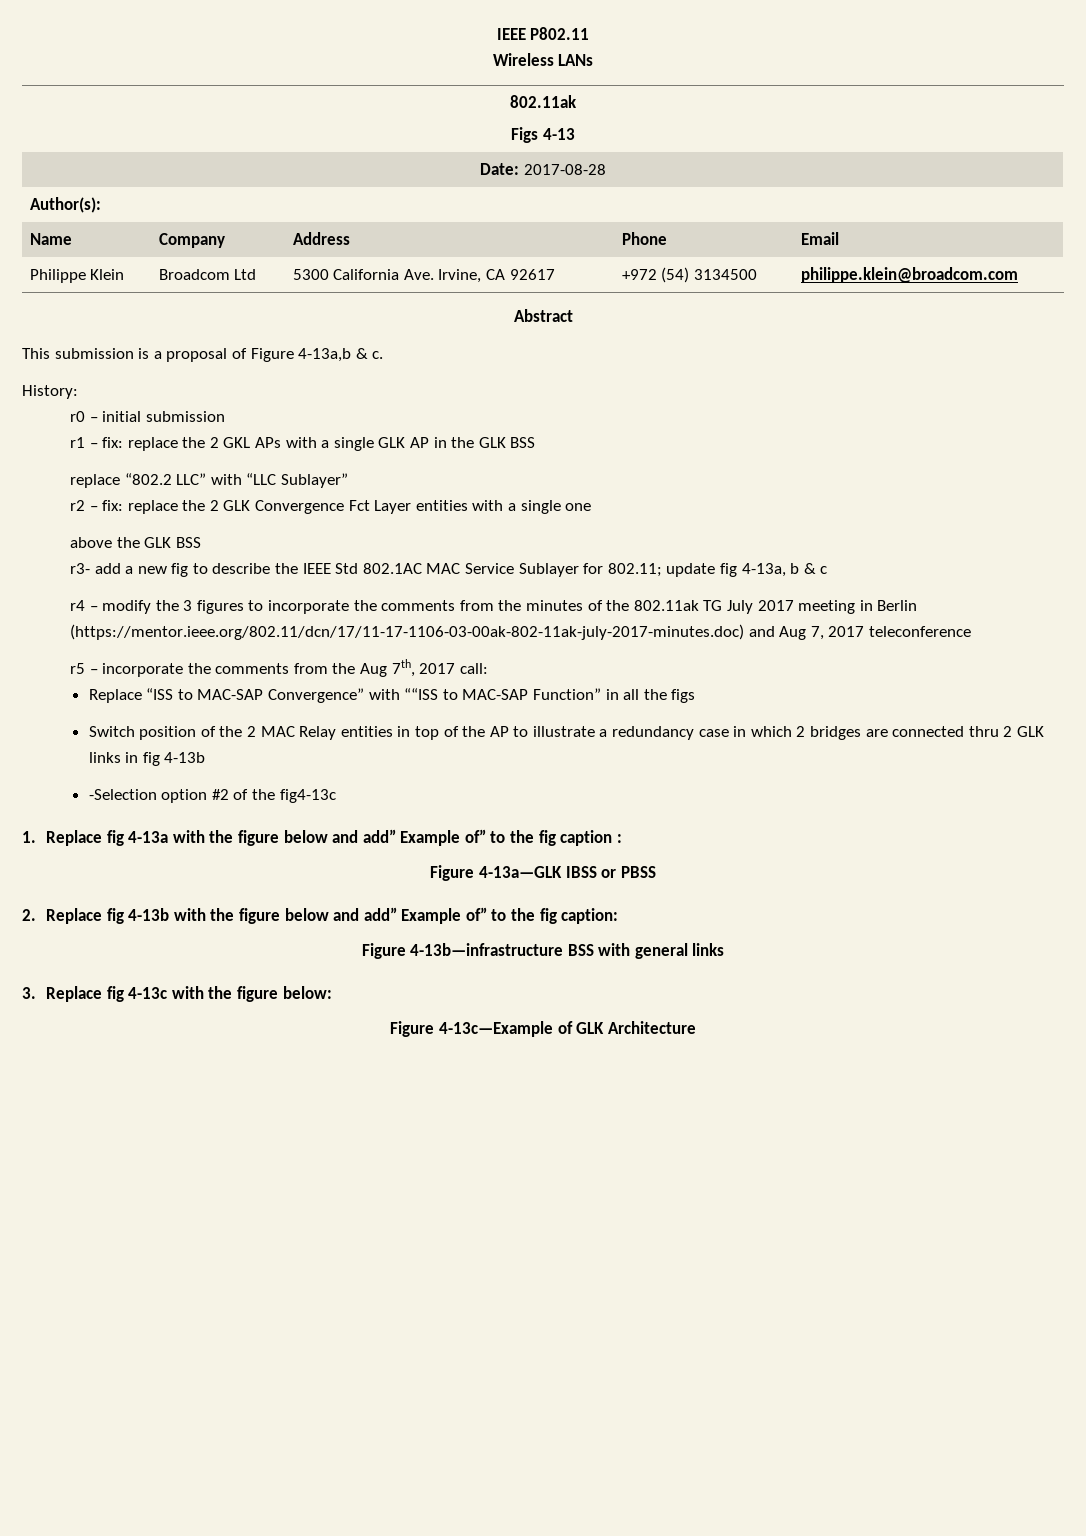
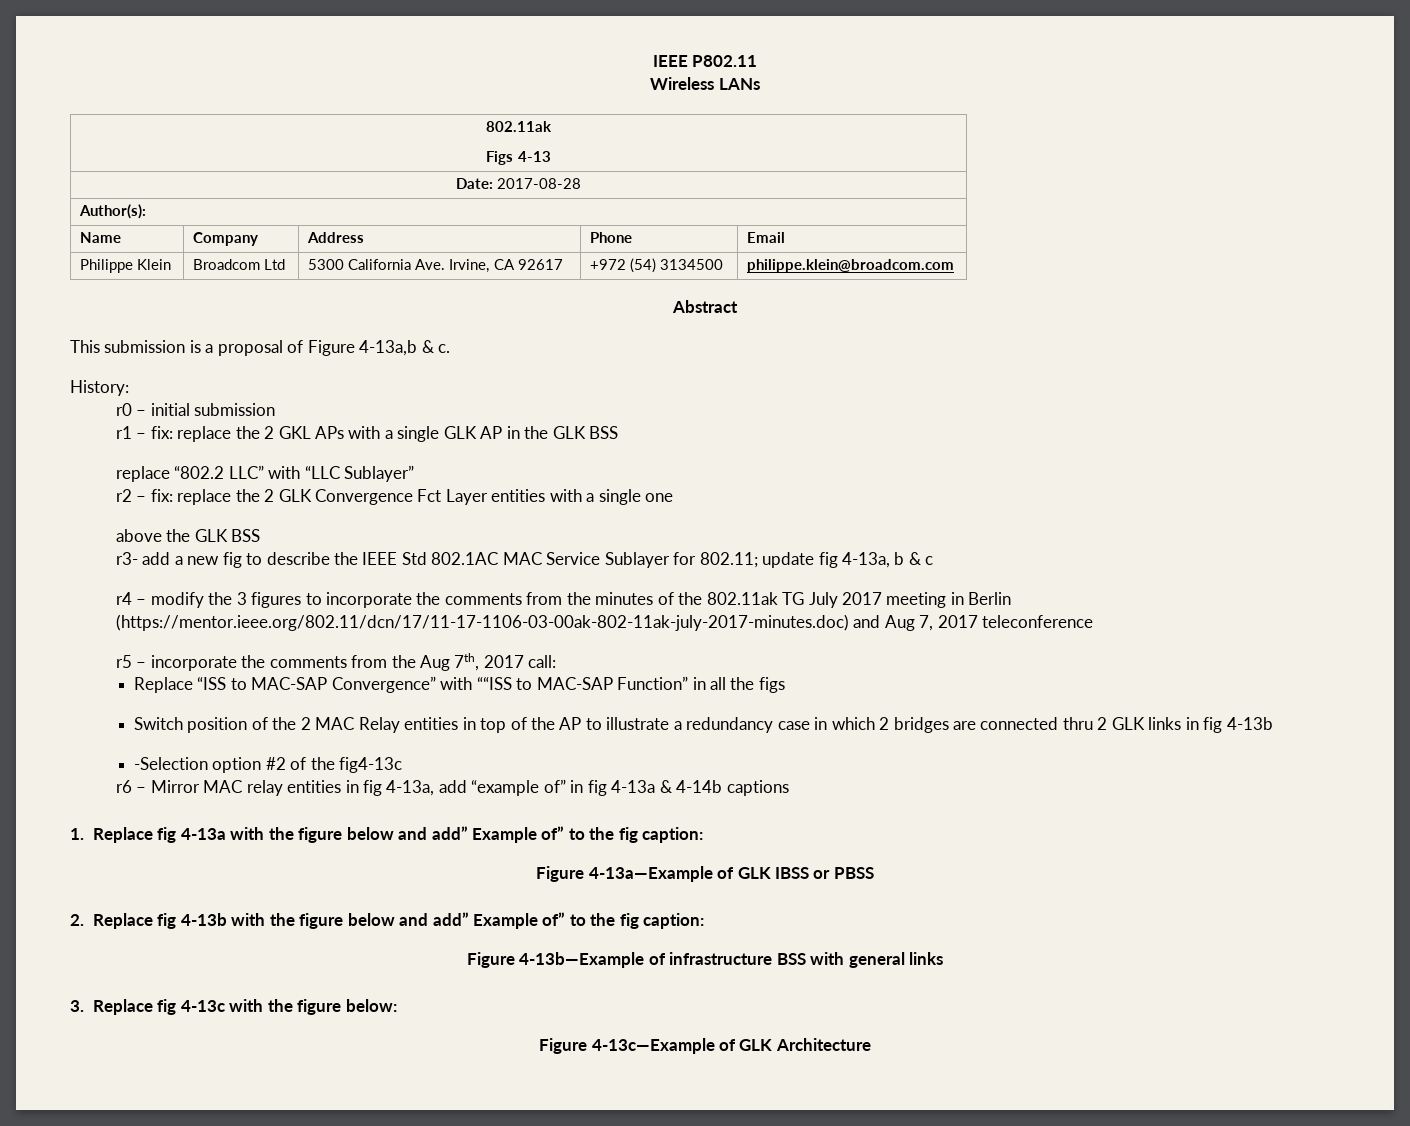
+ r6 – Mirror MAC relay entities in fig 4-13a, add “example of” in fig 4-13a & 4-14b captions
- 1. Replace fig 4-13a with the figure below and add” Example of” to the fig caption :
- Figure 4-13a—GLK IBSS or PBSS
+ 1. Replace fig 4-13a with the figure below and add” Example of” to the fig caption:
+ Figure 4-13a—Example of GLK IBSS or PBSS
- Figure 4-13b—infrastructure BSS with general links
+ Figure 4-13b—Example of infrastructure BSS with general links

